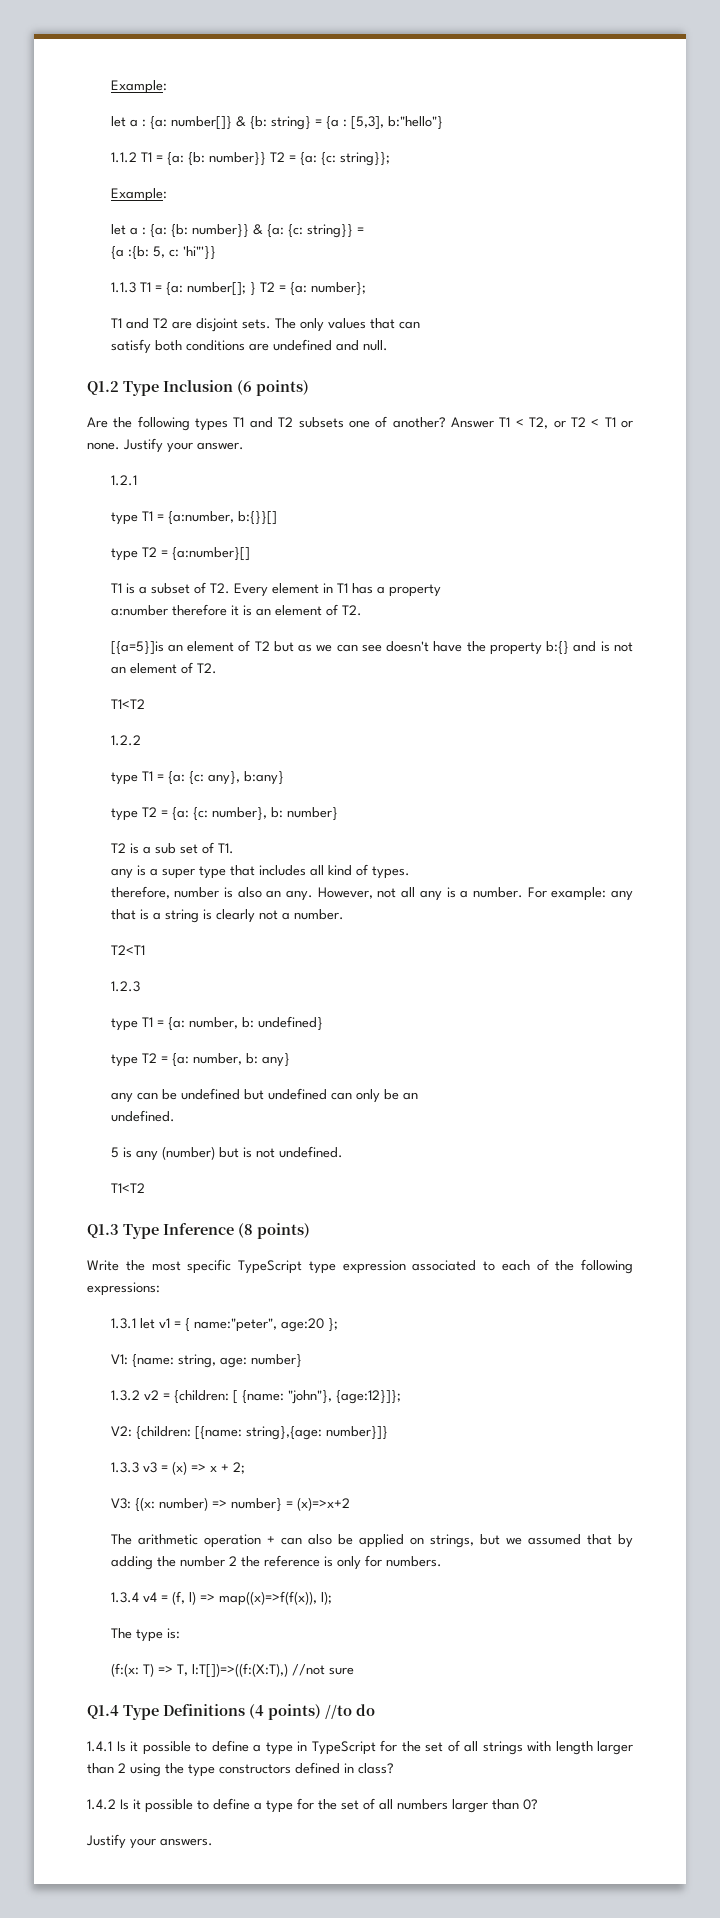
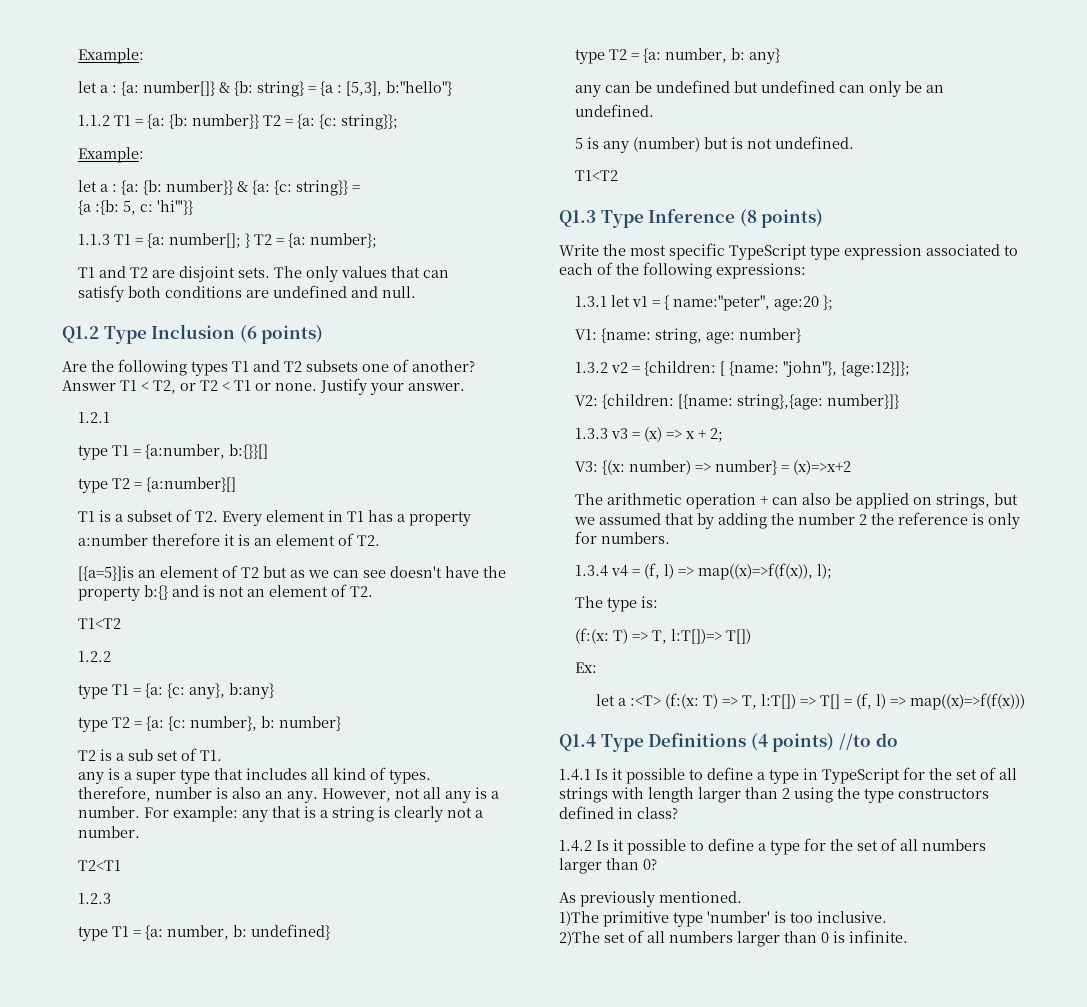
- (f:(x: T) => T, l:T[])=>((f:(X:T),) //not sure
+ (f:(x: T) => T, l:T[])=> T[])
+ Ex:
+ let a :<T> (f:(x: T) => T, l:T[]) => T[] = (f, l) => map((x)=>f(f(x)))
- Justify your answers.
+ As previously mentioned.
+ 1)The primitive type 'number' is too inclusive.
+ 2)The set of all numbers larger than 0 is infinite.

